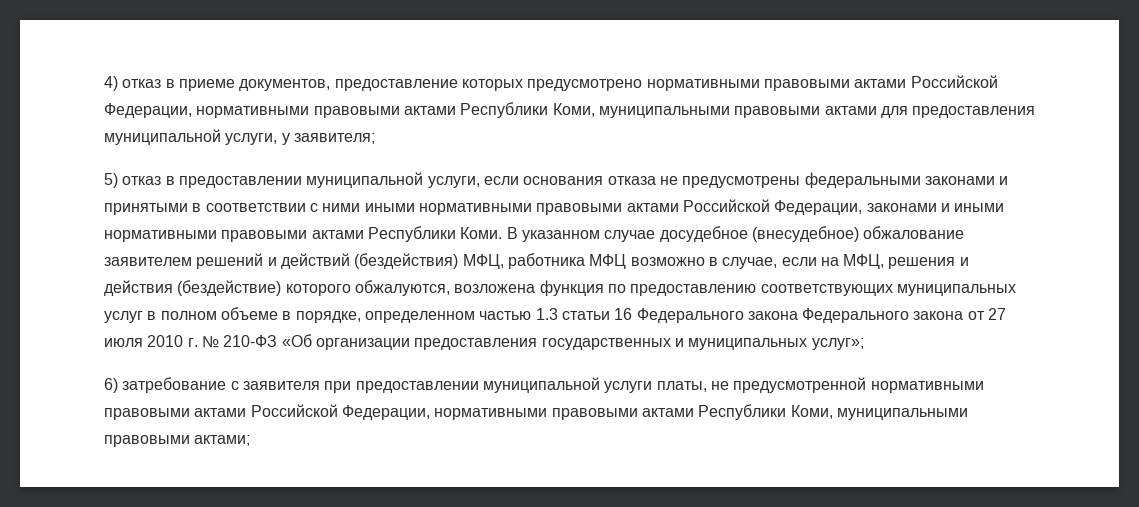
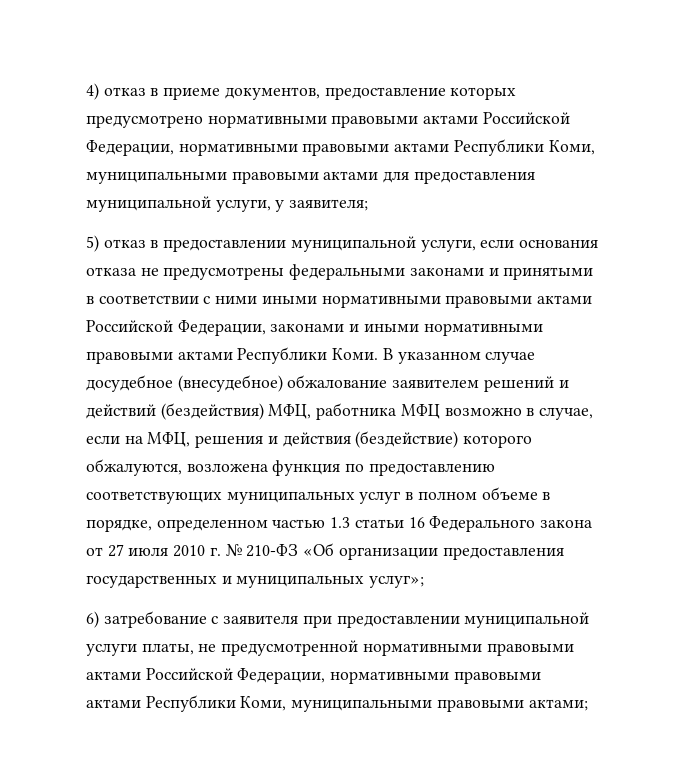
- В указанном случае досудебное (внесудебное) обжалование заявителем решений и действий (бездействия) МФЦ, работника МФЦ возможно в случае, если на МФЦ, решения и действия (бездействие) которого обжалуются, возложена функция по предоставлению соответствующих муниципальных услуг в полном объеме в порядке, определенном частью 1.3 статьи 16 Федерального закона Федерального закона от 27 июля 2010 г. № 210-ФЗ «Об организации предоставления государственных и муниципальных услуг»;
+ В указанном случае досудебное (внесудебное) обжалование заявителем решений и действий (бездействия) МФЦ, работника МФЦ возможно в случае, если на МФЦ, решения и действия (бездействие) которого обжалуются, возложена функция по предоставлению соответствующих муниципальных услуг в полном объеме в порядке, определенном частью 1.3 статьи 16 Федерального закона от 27 июля 2010 г. № 210-ФЗ «Об организации предоставления государственных и муниципальных услуг»;

